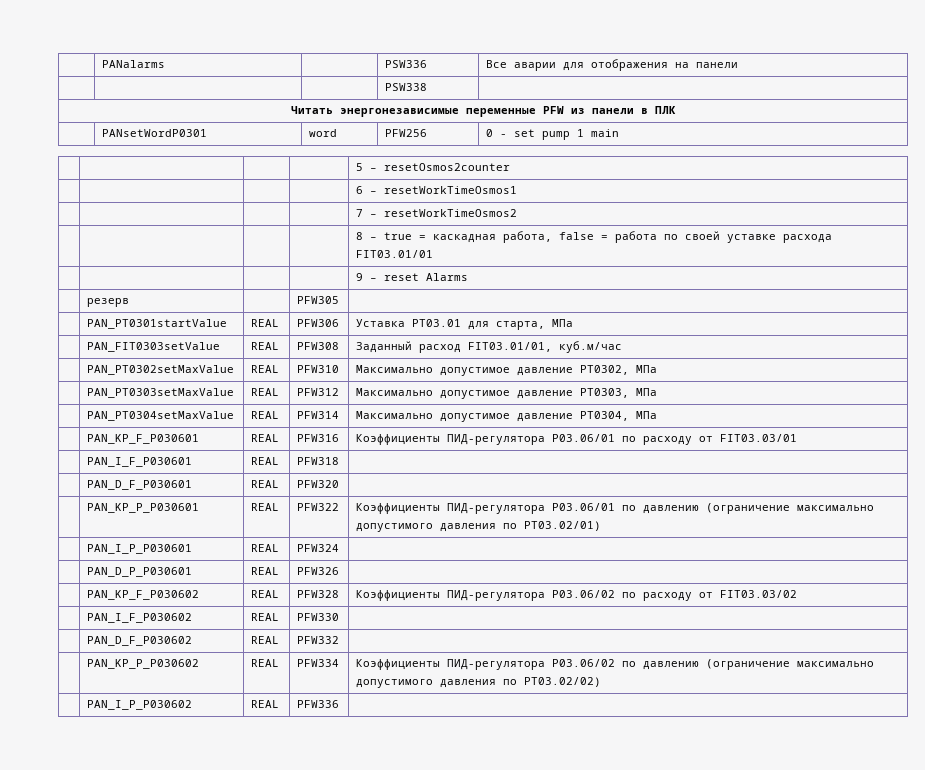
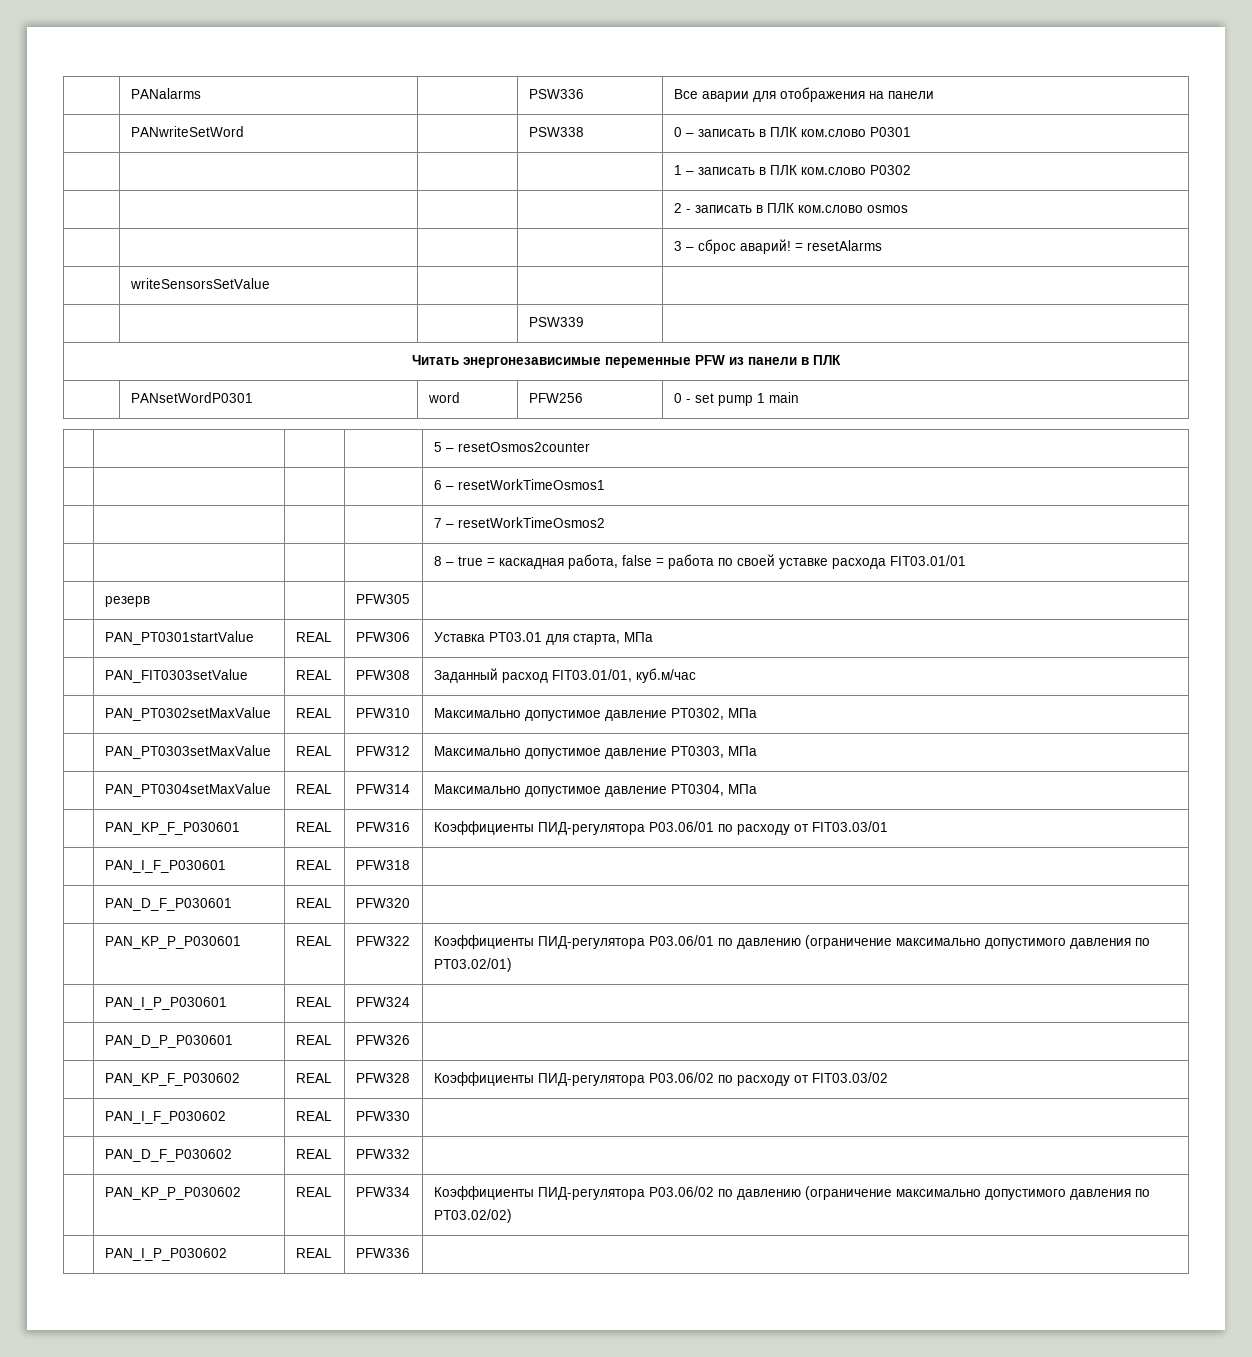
- | | | PSW338 |
+ | PANwriteSetWord | | PSW338 | 0 – записать в ПЛК ком.слово P0301
+ | | | | 1 – записать в ПЛК ком.слово P0302
+ | | | | 2 - записать в ПЛК ком.слово osmos
+ | | | | 3 – сброс аварий! = resetAlarms
+ | writeSensorsSetValue | | |
+ | | | PSW339 |
- | | | | 9 – reset Alarms

